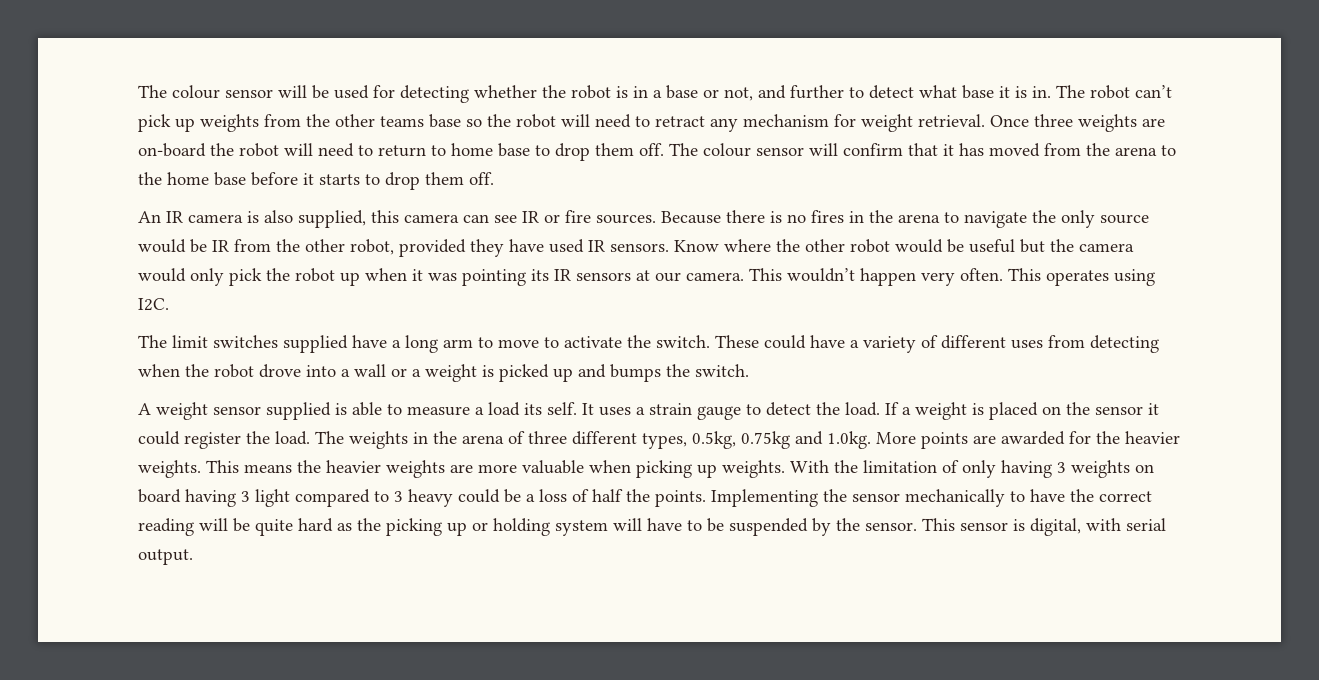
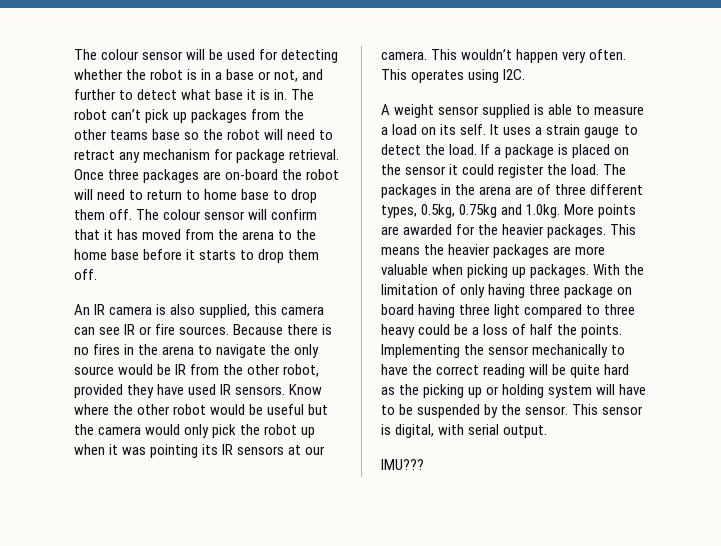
- The robot can’t pick up weights from the other teams base so the robot will need to retract any mechanism for weight retrieval.
+ The robot can’t pick up packages from the other teams base so the robot will need to retract any mechanism for package retrieval.
- Once three weights are on-board the robot will need to return to home base to drop them off.
+ Once three packages are on-board the robot will need to return to home base to drop them off.
- The limit switches supplied have a long arm to move to activate the switch. These could have a variety of different uses from detecting when the robot drove into a wall or a weight is picked up and bumps the switch.
- A weight sensor supplied is able to measure a load its self.
+ A weight sensor supplied is able to measure a load on its self.
- If a weight is placed on the sensor it could register the load.
+ If a package is placed on the sensor it could register the load.
- The weights in the arena of three different types, 0.5kg, 0.75kg and 1.0kg. More points are awarded for the heavier weights.
+ The packages in the arena are of three different types, 0.5kg, 0.75kg and 1.0kg. More points are awarded for the heavier packages.
- This means the heavier weights are more valuable when picking up weights.
+ This means the heavier packages are more valuable when picking up packages.
- With the limitation of only having 3 weights on board having 3 light compared to 3 heavy could be a loss of half the points.
+ With the limitation of only having three package on board having three light compared to three heavy could be a loss of half the points.
+ IMU???

